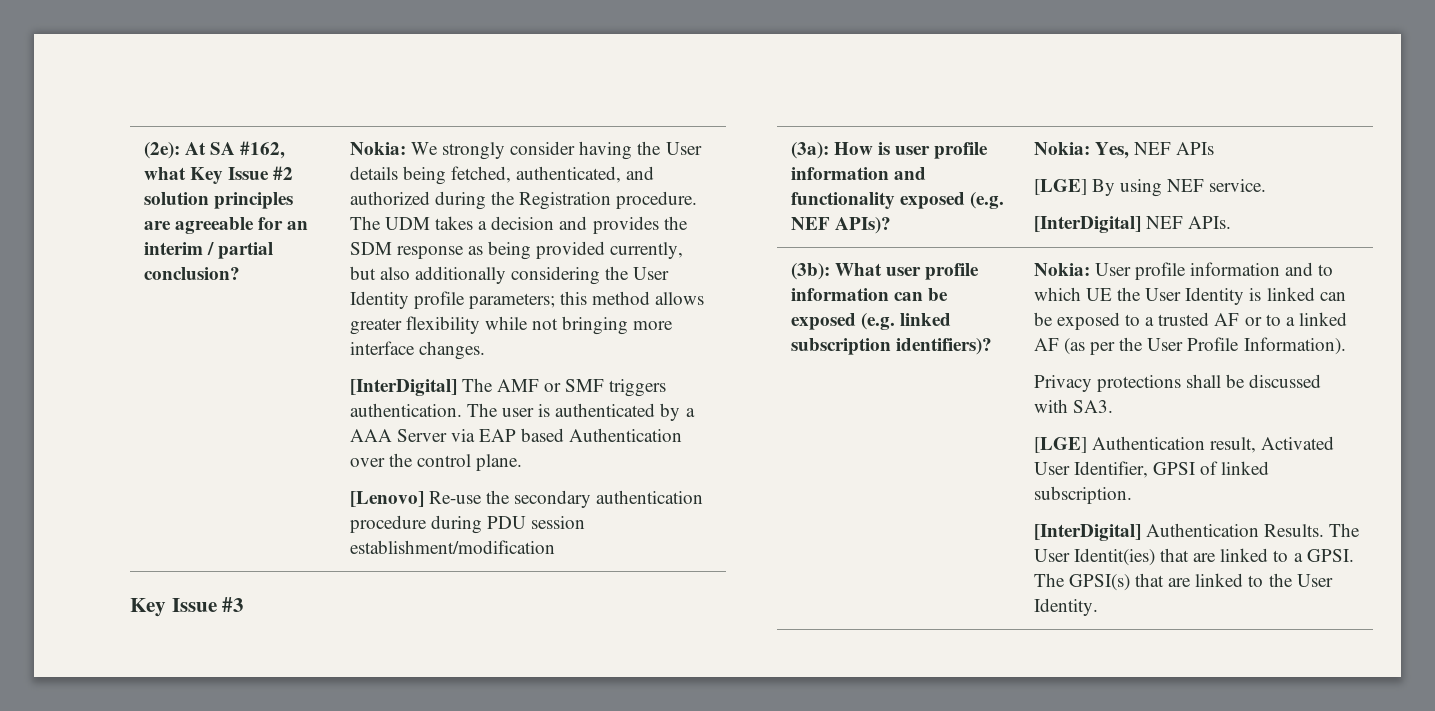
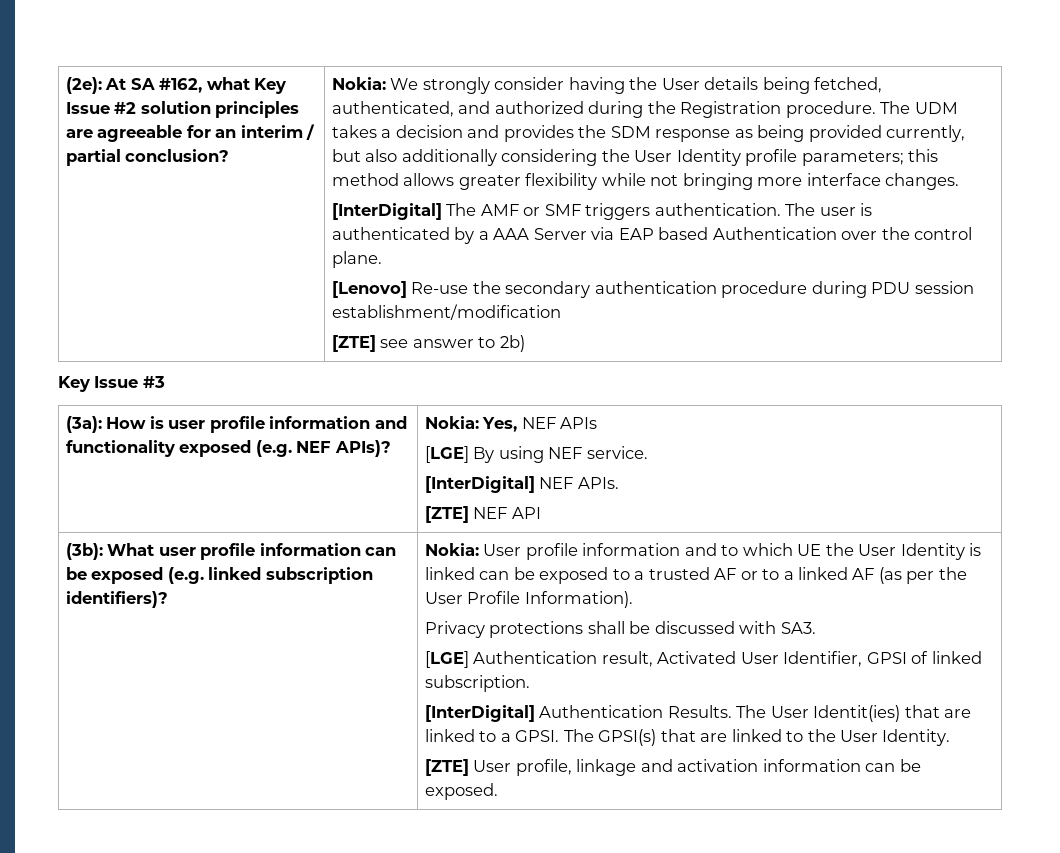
+ [ZTE] see answer to 2b)
  (3a): How is user profile information and functionality exposed (e.g. NEF APIs)? | Nokia: Yes, NEF APIs
  [LGE] By using NEF service.
  [InterDigital] NEF APIs.
+ [ZTE] NEF API
+ [ZTE] User profile, linkage and activation information can be exposed.

